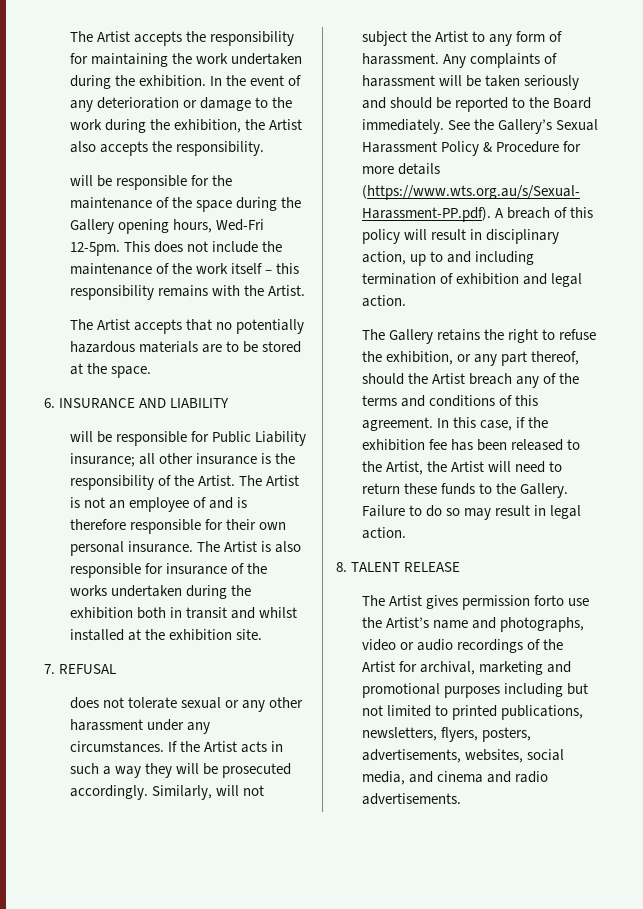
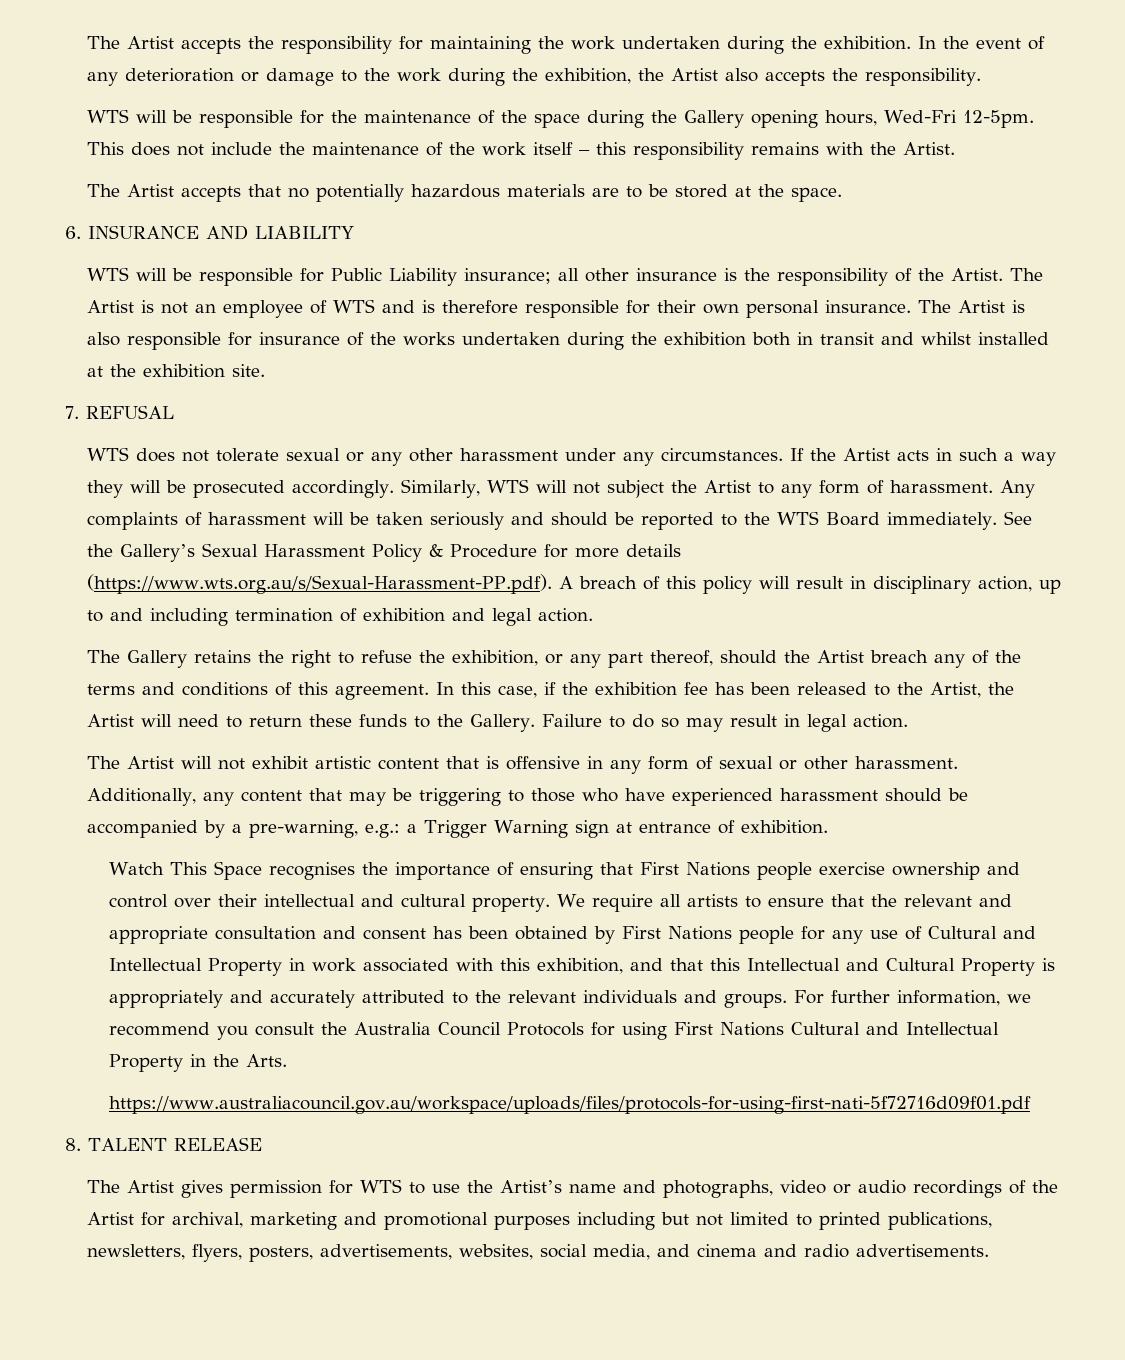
- will be responsible for the maintenance of the space during the Gallery opening hours, Wed-Fri 12-5pm.
+ WTS will be responsible for the maintenance of the space during the Gallery opening hours, Wed-Fri 12-5pm.
- will be responsible for Public Liability insurance; all other insurance is the responsibility of the Artist.
+ WTS will be responsible for Public Liability insurance; all other insurance is the responsibility of the Artist.
- The Artist is not an employee of and is therefore responsible for their own personal insurance.
+ The Artist is not an employee of WTS and is therefore responsible for their own personal insurance.
- does not tolerate sexual or any other harassment under any circumstances.
+ WTS does not tolerate sexual or any other harassment under any circumstances.
- Similarly, will not subject the Artist to any form of harassment.
+ Similarly, WTS will not subject the Artist to any form of harassment.
- Any complaints of harassment will be taken seriously and should be reported to the Board immediately.
+ Any complaints of harassment will be taken seriously and should be reported to the WTS Board immediately.
+ The Artist will not exhibit artistic content that is offensive in any form of sexual or other harassment. Additionally, any content that may be triggering to those who have experienced harassment should be accompanied by a pre-warning, e.g.: a Trigger Warning sign at entrance of exhibition.
+ Watch This Space recognises the importance of ensuring that First Nations people exercise ownership and control over their intellectual and cultural property. We require all artists to ensure that the relevant and appropriate consultation and consent has been obtained by First Nations people for any use of Cultural and Intellectual Property in work associated with this exhibition, and that this Intellectual and Cultural Property is appropriately and accurately attributed to the relevant individuals and groups. For further information, we recommend you consult the Australia Council Protocols for using First Nations Cultural and Intellectual Property in the Arts.
+ https://www.australiacouncil.gov.au/workspace/uploads/files/protocols-for-using-first-nati-5f72716d09f01.pdf
- The Artist gives permission forto use the Artist’s name and photographs, video or audio recordings of the Artist for archival, marketing and promotional purposes including but not limited to printed publications, newsletters, flyers, posters, advertisements, websites, social media, and cinema and radio advertisements.
+ The Artist gives permission for WTS to use the Artist’s name and photographs, video or audio recordings of the Artist for archival, marketing and promotional purposes including but not limited to printed publications, newsletters, flyers, posters, advertisements, websites, social media, and cinema and radio advertisements.

